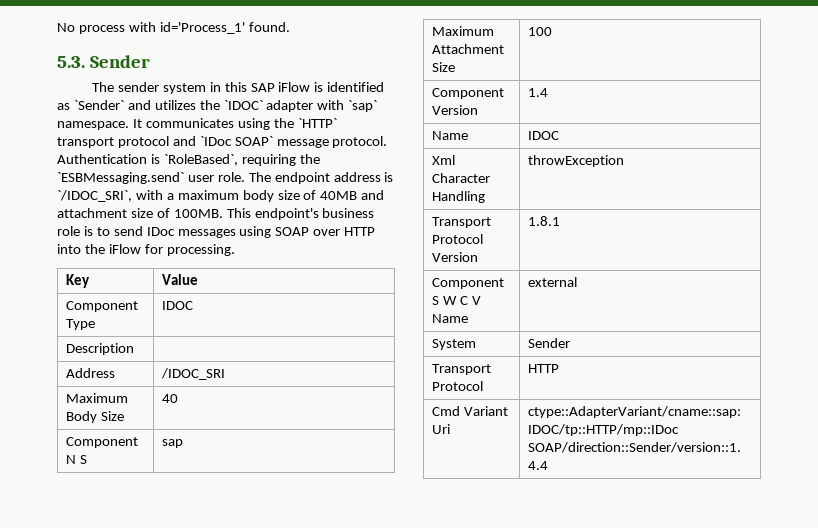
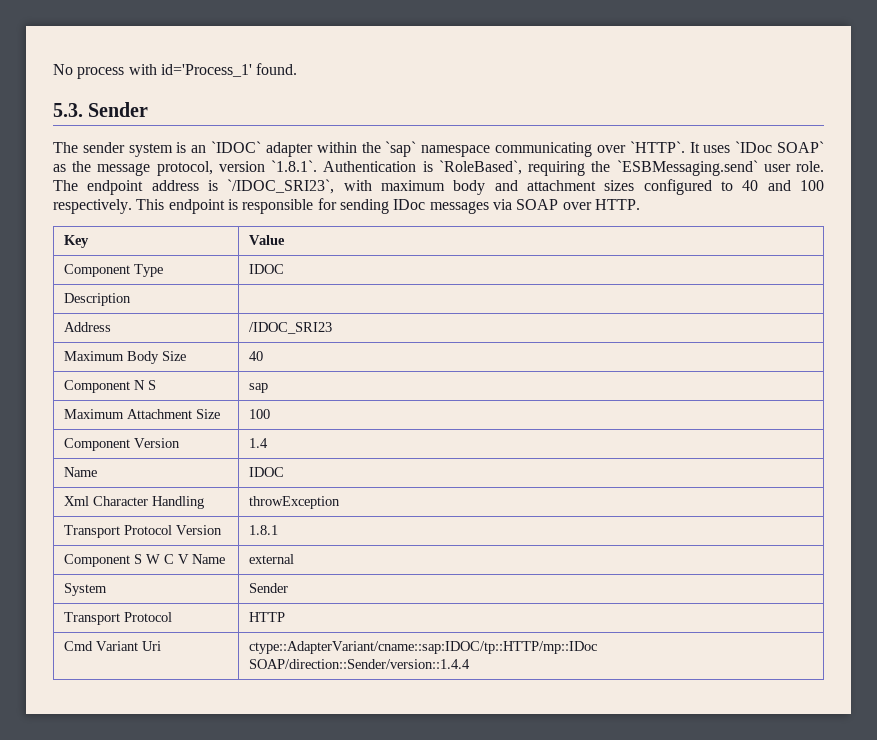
- The sender system in this SAP iFlow is identified as `Sender` and utilizes the `IDOC` adapter with `sap` namespace. It communicates using the `HTTP` transport protocol and `IDoc SOAP` message protocol. Authentication is `RoleBased`, requiring the `ESBMessaging.send` user role.
+ The sender system is an `IDOC` adapter within the `sap` namespace communicating over `HTTP`. It uses `IDoc SOAP` as the message protocol, version `1.8.1`. Authentication is `RoleBased`, requiring the `ESBMessaging.send` user role.
- The endpoint address is `/IDOC_SRI`, with a maximum body size of 40MB and attachment size of 100MB. This endpoint's business role is to send IDoc messages using SOAP over HTTP into the iFlow for processing.
+ The endpoint address is `/IDOC_SRI23`, with maximum body and attachment sizes configured to 40 and 100 respectively. This endpoint is responsible for sending IDoc messages via SOAP over HTTP.
- Address | /IDOC_SRI
+ Address | /IDOC_SRI23

